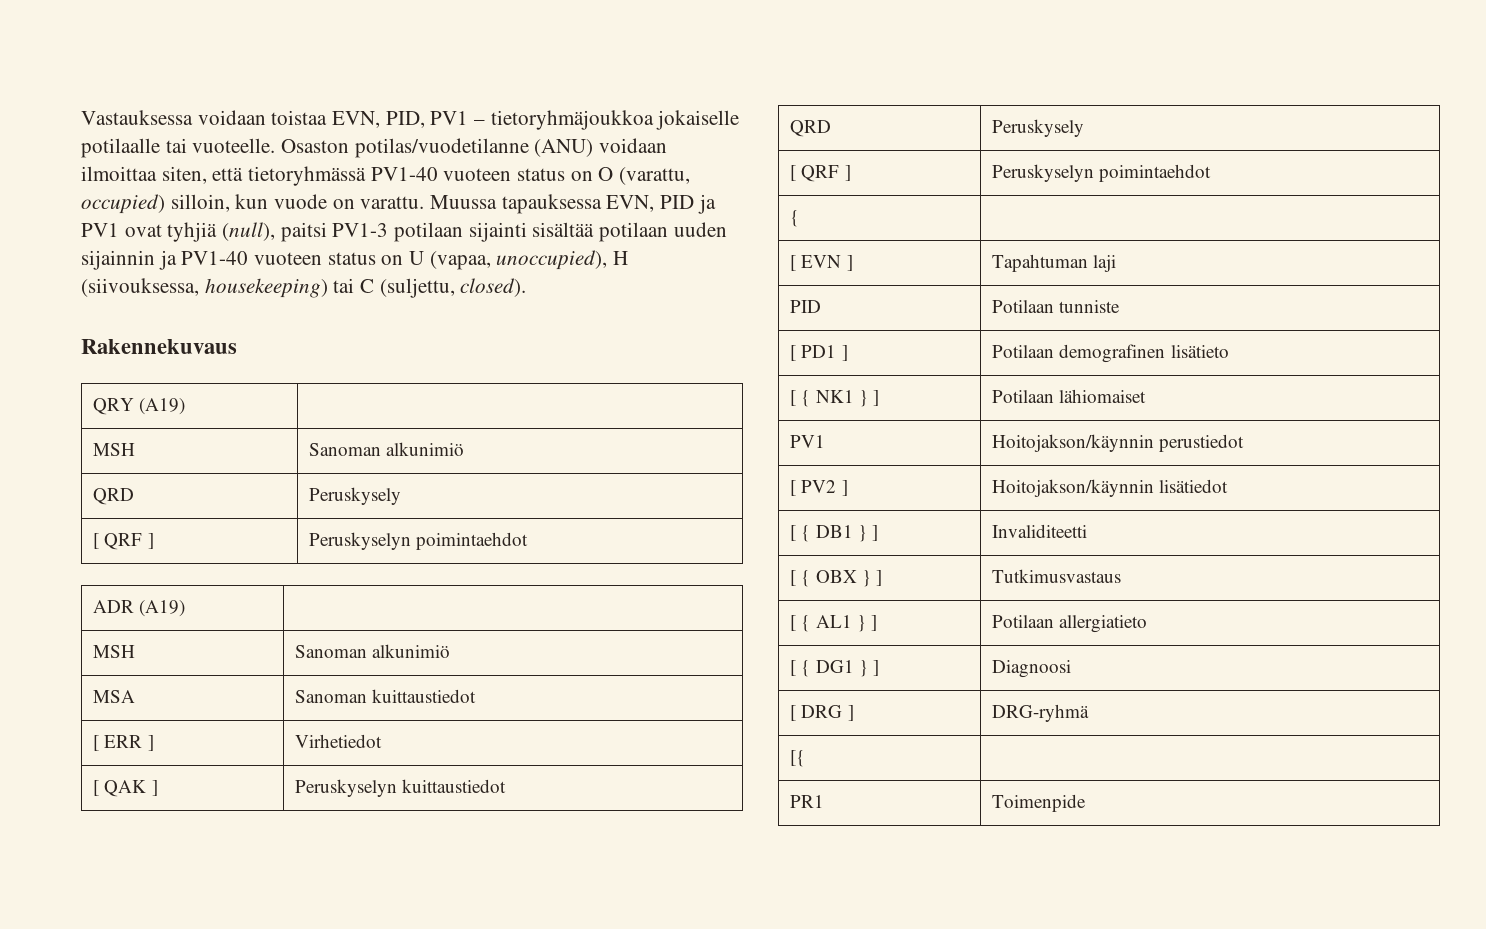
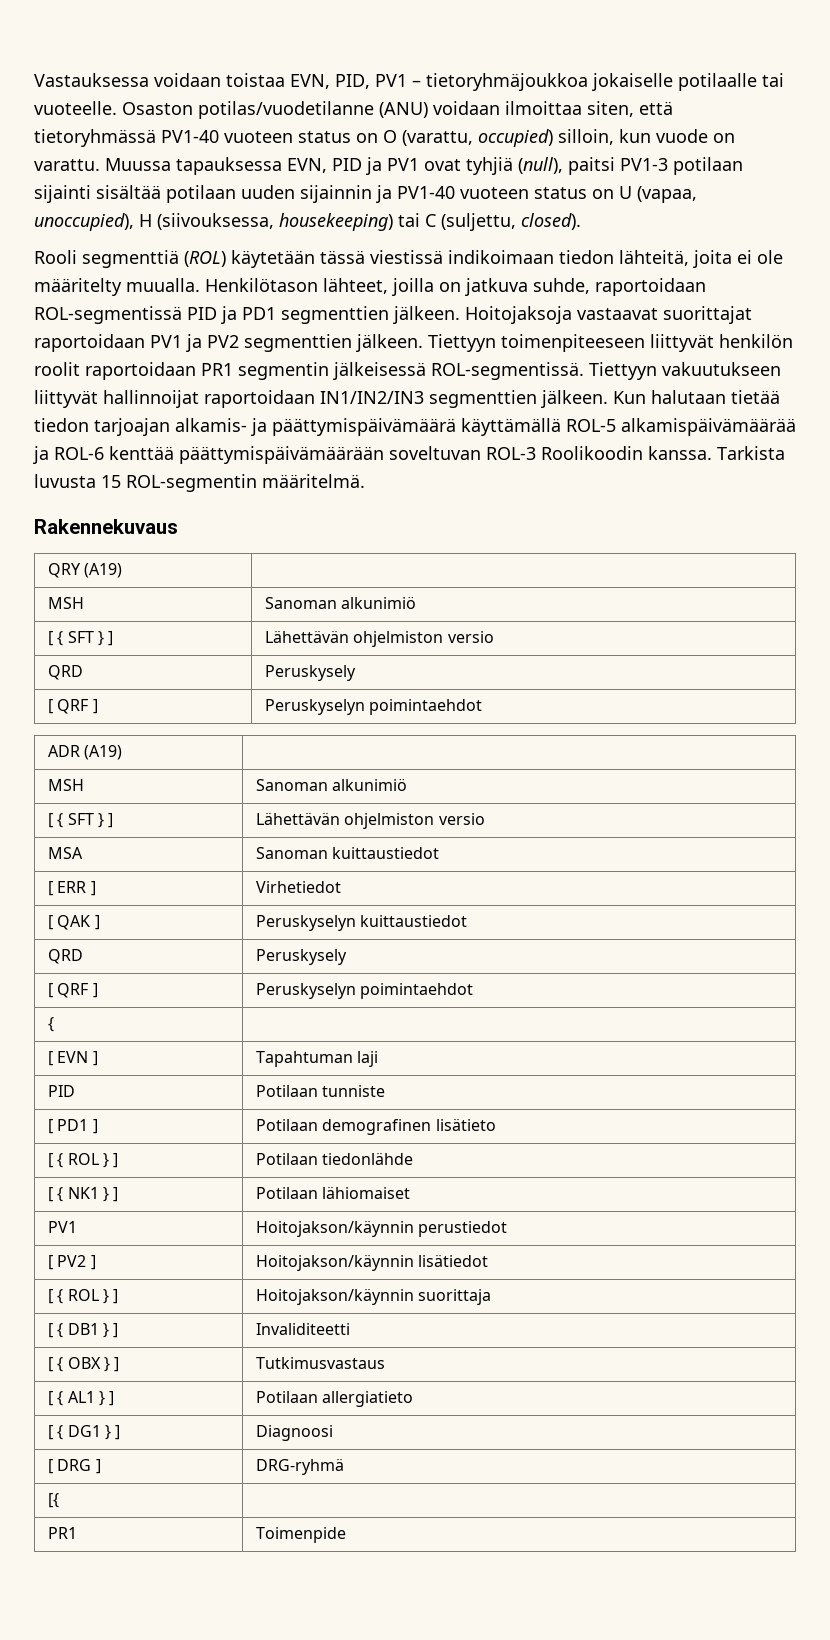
+ Rooli segmenttiä (ROL) käytetään tässä viestissä indikoimaan tiedon lähteitä, joita ei ole määritelty muualla. Henkilötason lähteet, joilla on jatkuva suhde, raportoidaan ROL-segmentissä PID ja PD1 segmenttien jälkeen. Hoitojaksoja vastaavat suorittajat raportoidaan PV1 ja PV2 segmenttien jälkeen. Tiettyyn toimenpiteeseen liittyvät henkilön roolit raportoidaan PR1 segmentin jälkeisessä ROL-segmentissä. Tiettyyn vakuutukseen liittyvät hallinnoijat raportoidaan IN1/IN2/IN3 segmenttien jälkeen. Kun halutaan tietää tiedon tarjoajan alkamis- ja päättymispäivämäärä käyttämällä ROL-5 alkamispäivämäärää ja ROL-6 kenttää päättymispäivämäärään soveltuvan ROL-3 Roolikoodin kanssa. Tarkista luvusta 15 ROL-segmentin määritelmä.
  QRY (A19) |
  MSH | Sanoman alkunimiö
+ [ { SFT } ] | Lähettävän ohjelmiston versio
  ADR (A19) |
  MSH | Sanoman alkunimiö
+ [ { SFT } ] | Lähettävän ohjelmiston versio
+ [ { ROL } ] | Potilaan tiedonlähde
+ [ { ROL } ] | Hoitojakson/käynnin suorittaja

